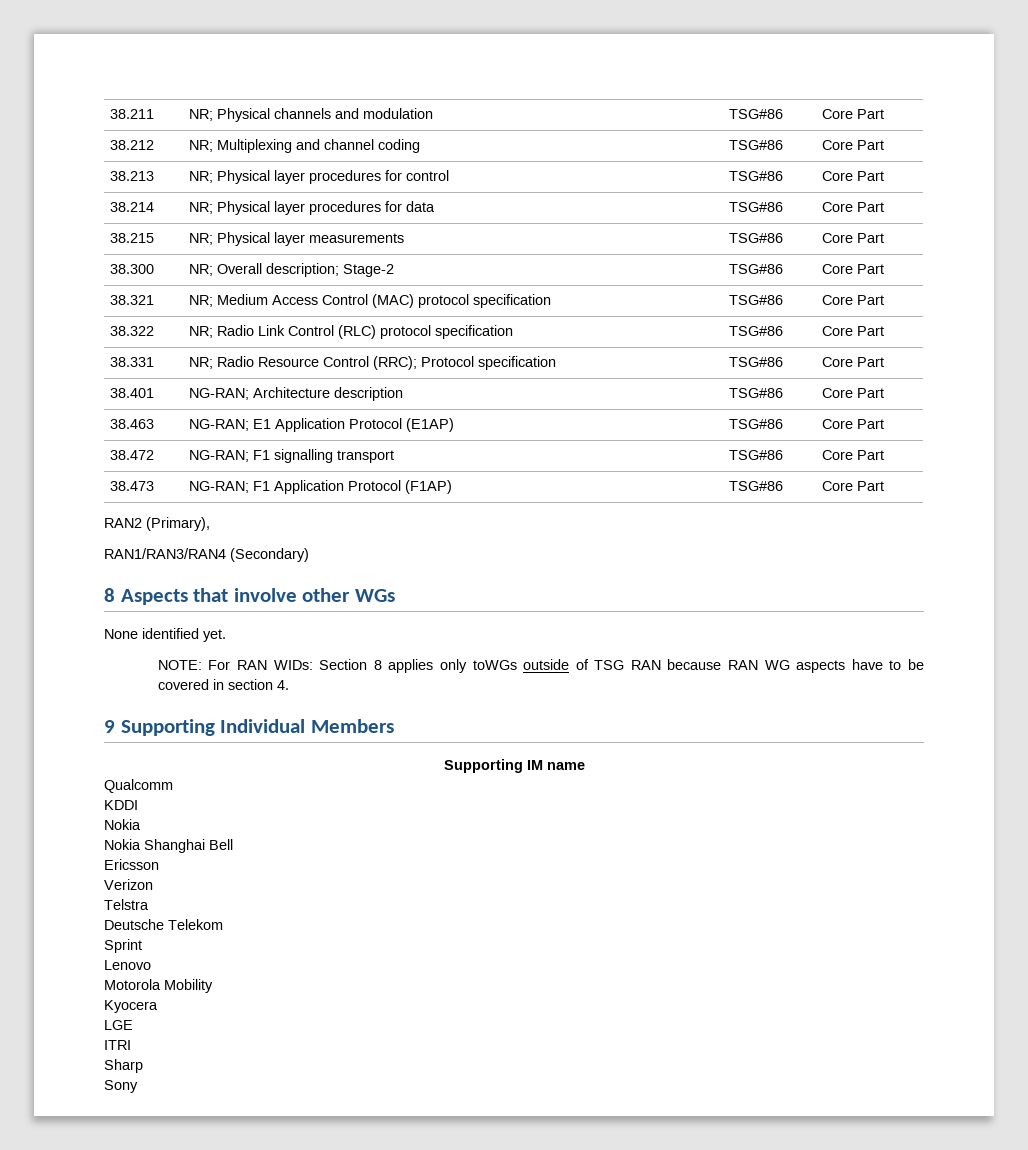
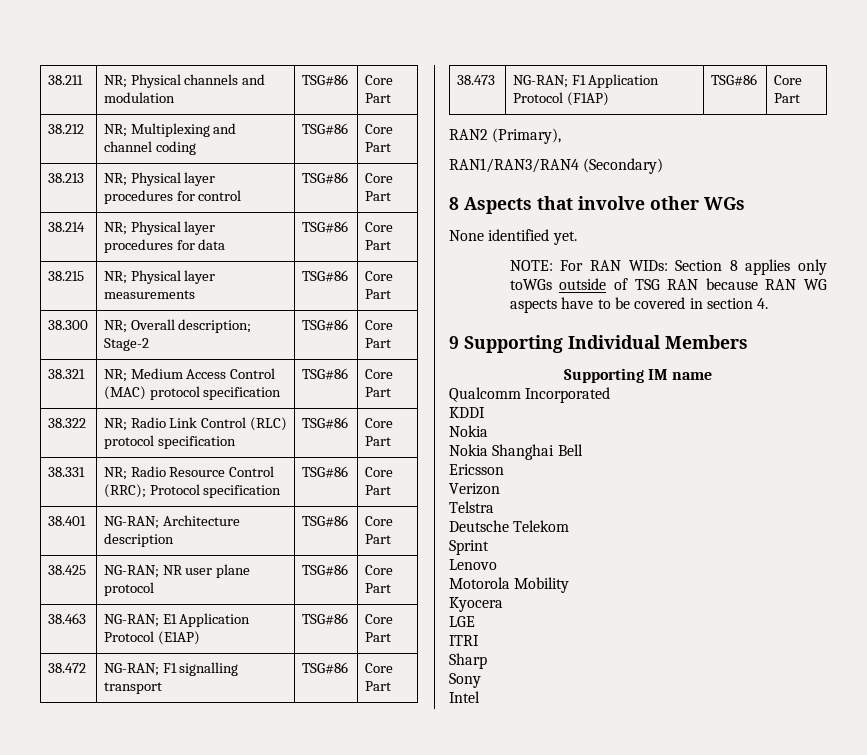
+ 38.425 | NG-RAN; NR user plane protocol | TSG#86 | Core Part
- Qualcomm
+ Qualcomm Incorporated
+ Intel

